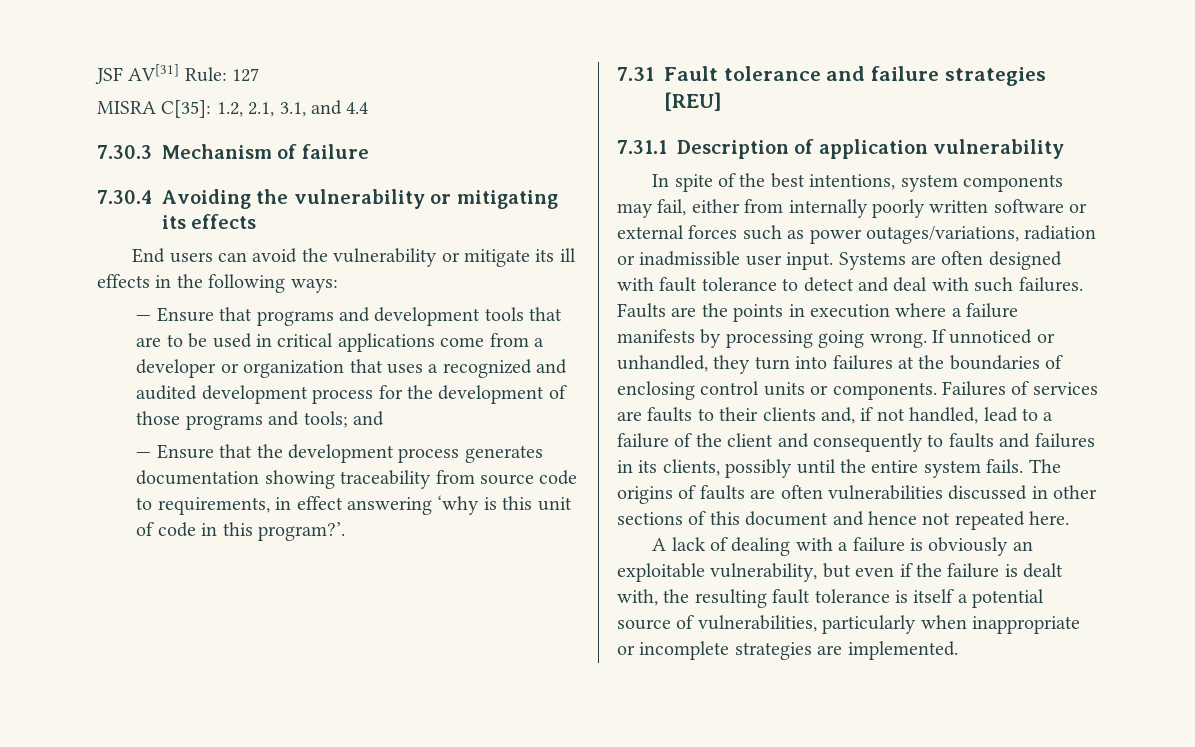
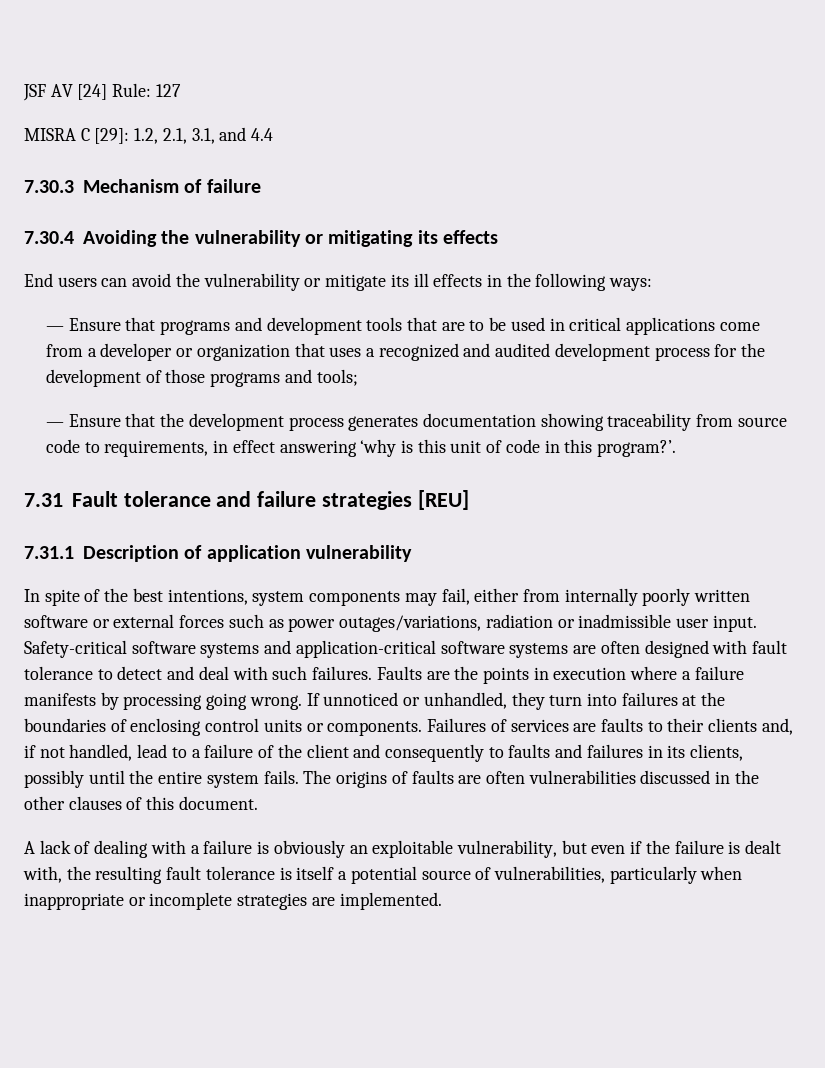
- JSF AV[31] Rule: 127
+ JSF AV [24] Rule: 127
- MISRA C[35]: 1.2, 2.1, 3.1, and 4.4
+ MISRA C [29]: 1.2, 2.1, 3.1, and 4.4
- — Ensure that programs and development tools that are to be used in critical applications come from a developer or organization that uses a recognized and audited development process for the development of those programs and tools; and
+ — Ensure that programs and development tools that are to be used in critical applications come from a developer or organization that uses a recognized and audited development process for the development of those programs and tools;
- Systems are often designed with fault tolerance to detect and deal with such failures.
+ Safety-critical software systems and application-critical software systems are often designed with fault tolerance to detect and deal with such failures.
- The origins of faults are often vulnerabilities discussed in other sections of this document and hence not repeated here.
+ The origins of faults are often vulnerabilities discussed in the other clauses of this document.

